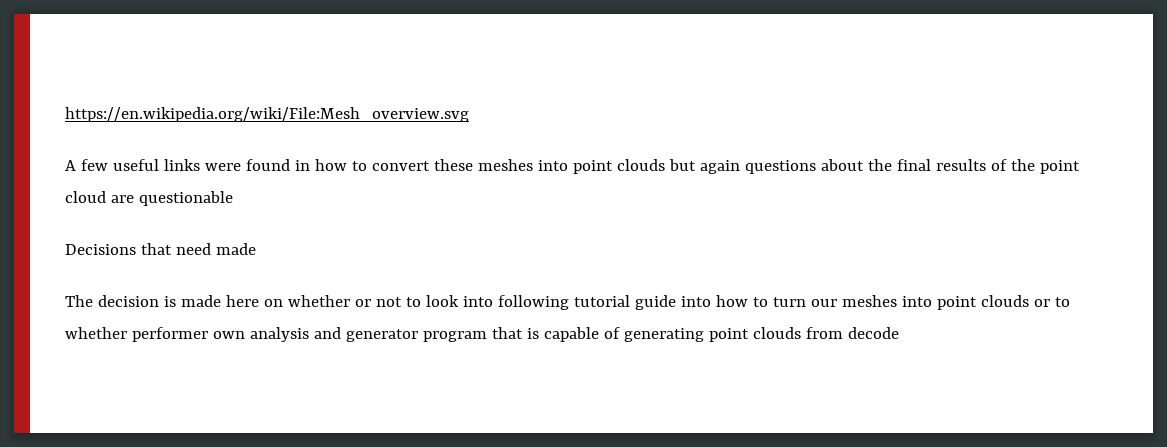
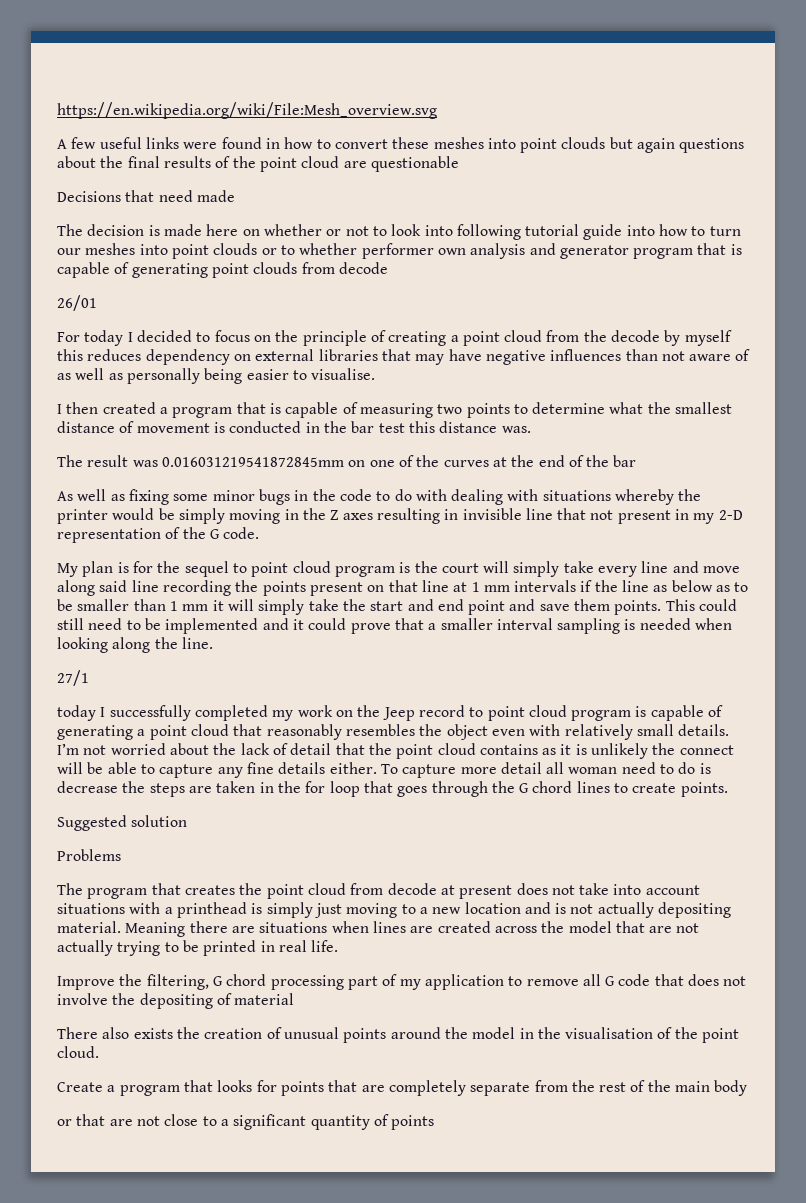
+ 26/01
+ For today I decided to focus on the principle of creating a point cloud from the decode by myself this reduces dependency on external libraries that may have negative influences than not aware of as well as personally being easier to visualise.
+ I then created a program that is capable of measuring two points to determine what the smallest distance of movement is conducted in the bar test this distance was.
+ The result was 0.016031219541872845mm on one of the curves at the end of the bar
+ As well as fixing some minor bugs in the code to do with dealing with situations whereby the printer would be simply moving in the Z axes resulting in invisible line that not present in my 2-D representation of the G code.
+ My plan is for the sequel to point cloud program is the court will simply take every line and move along said line recording the points present on that line at 1 mm intervals if the line as below as to be smaller than 1 mm it will simply take the start and end point and save them points. This could still need to be implemented and it could prove that a smaller interval sampling is needed when looking along the line.
+ 27/1
+ today I successfully completed my work on the Jeep record to point cloud program is capable of generating a point cloud that reasonably resembles the object even with relatively small details. I’m not worried about the lack of detail that the point cloud contains as it is unlikely the connect will be able to capture any fine details either. To capture more detail all woman need to do is decrease the steps are taken in the for loop that goes through the G chord lines to create points.
+ Suggested solution
+ Problems
+ The program that creates the point cloud from decode at present does not take into account situations with a printhead is simply just moving to a new location and is not actually depositing material. Meaning there are situations when lines are created across the model that are not actually trying to be printed in real life.
+ Improve the filtering, G chord processing part of my application to remove all G code that does not involve the depositing of material
+ There also exists the creation of unusual points around the model in the visualisation of the point cloud.
+ Create a program that looks for points that are completely separate from the rest of the main body
+ or that are not close to a significant quantity of points

